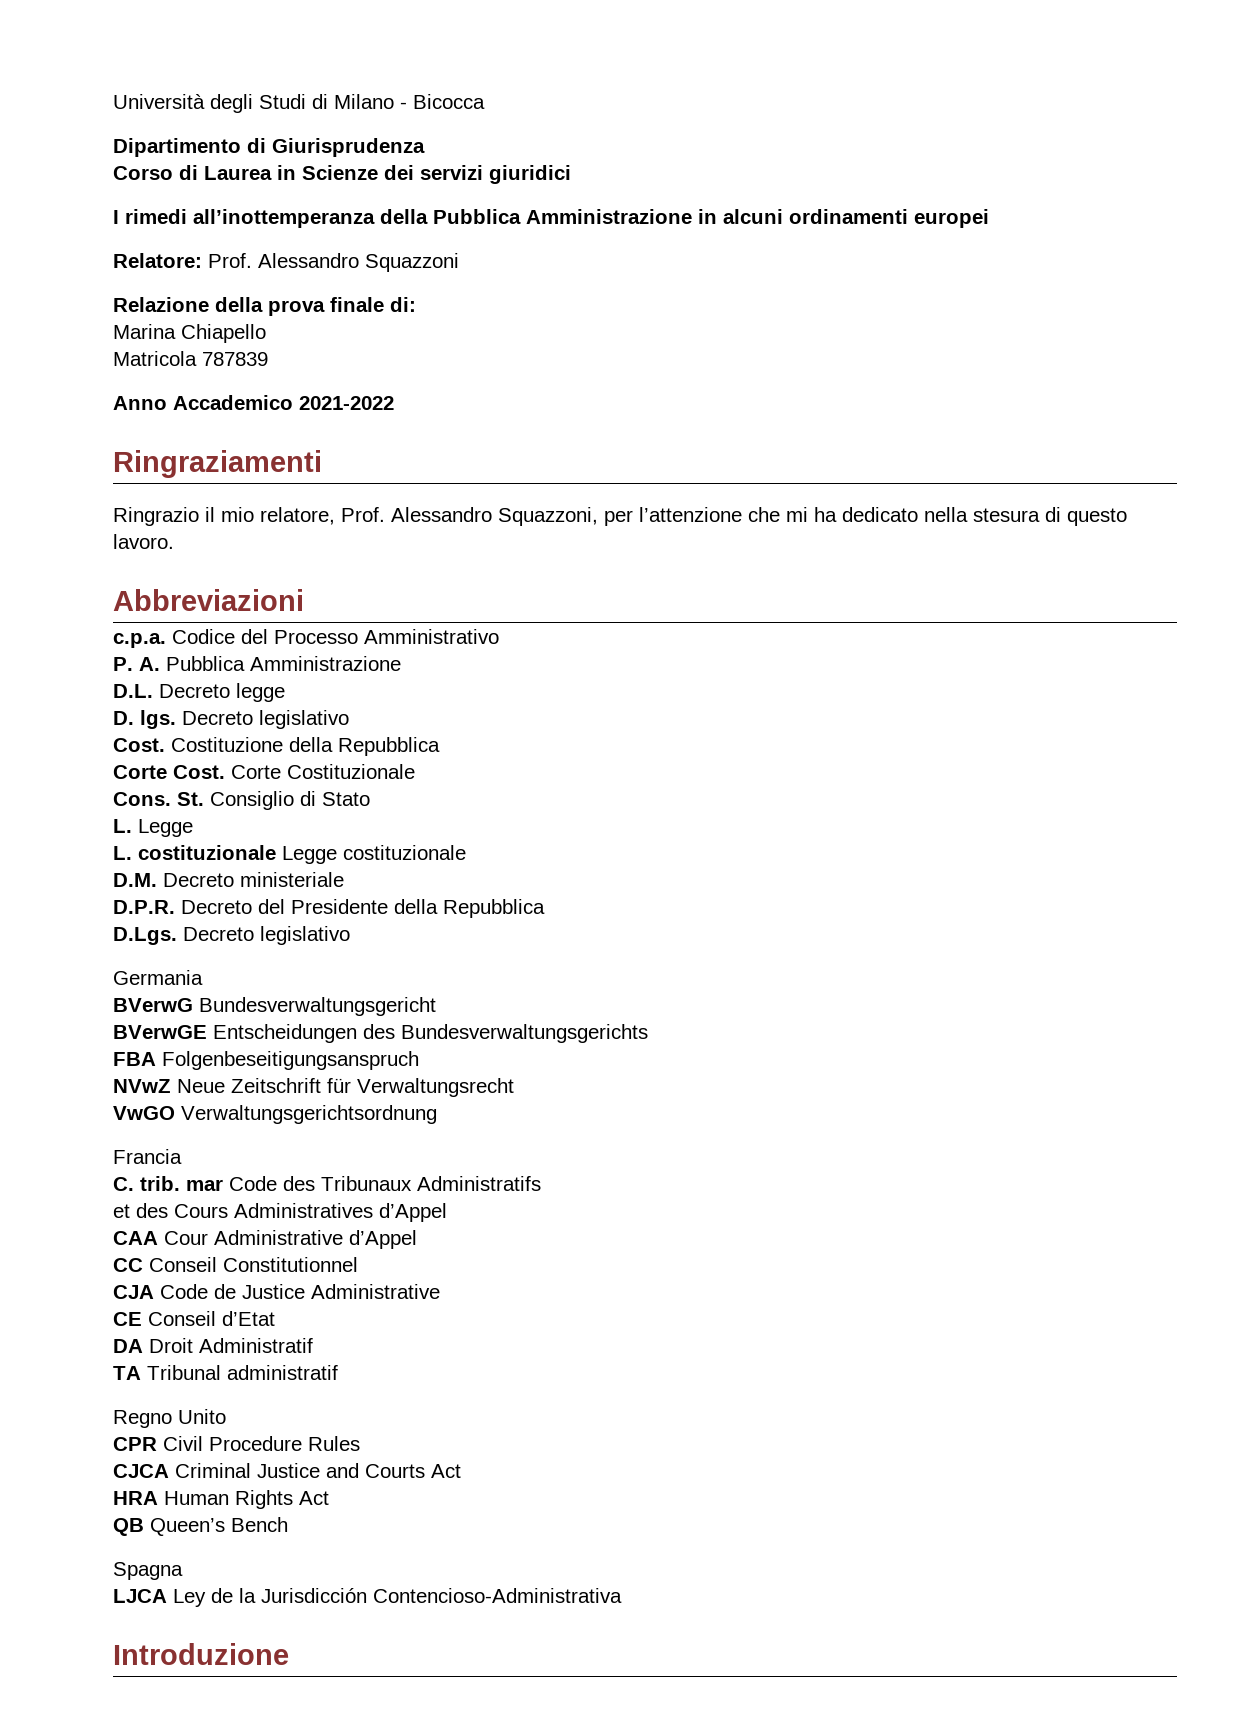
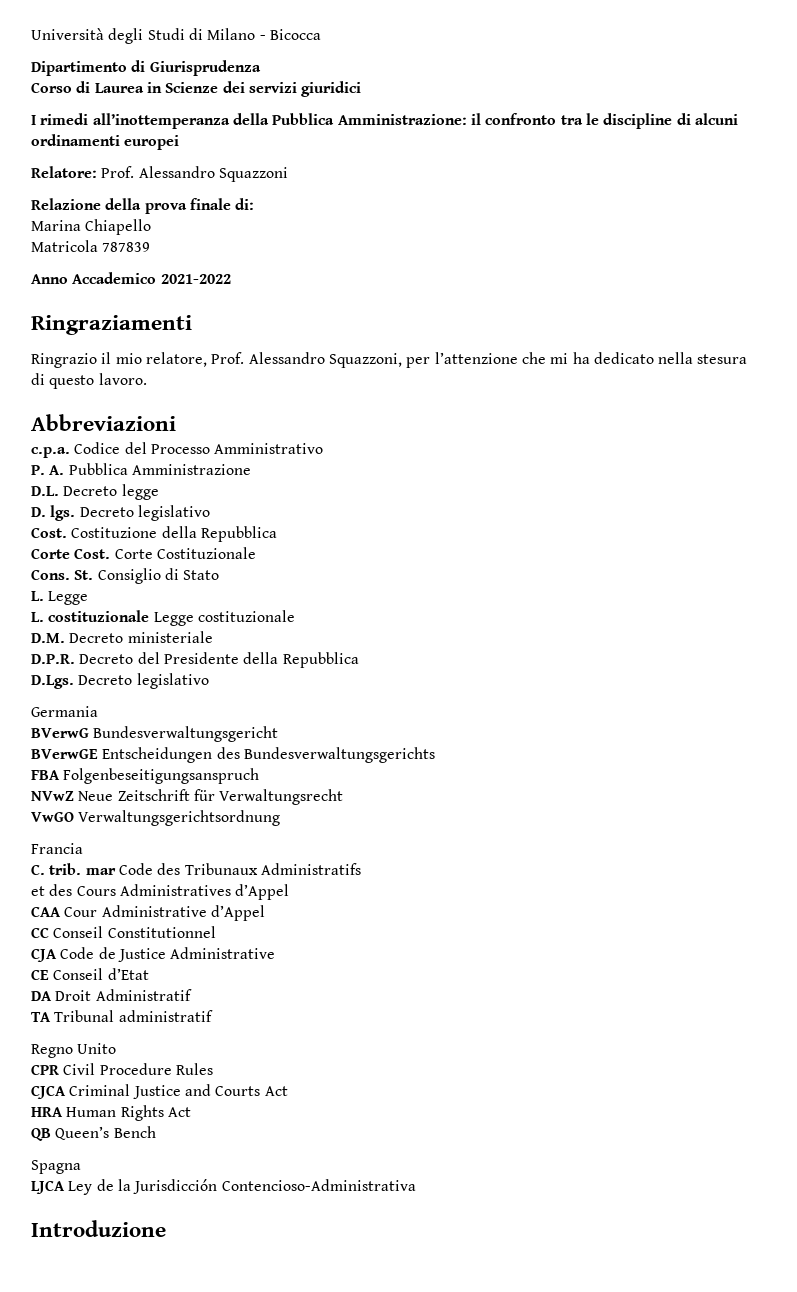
- I rimedi all’inottemperanza della Pubblica Amministrazione in alcuni ordinamenti europei
+ I rimedi all’inottemperanza della Pubblica Amministrazione: il confronto tra le discipline di alcuni ordinamenti europei

